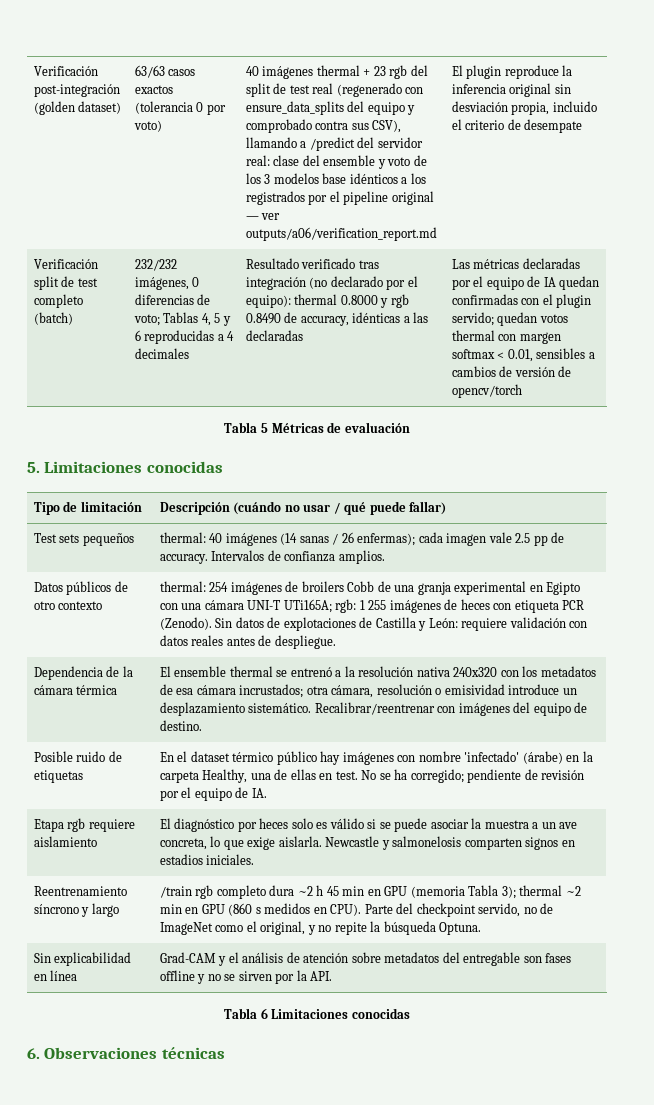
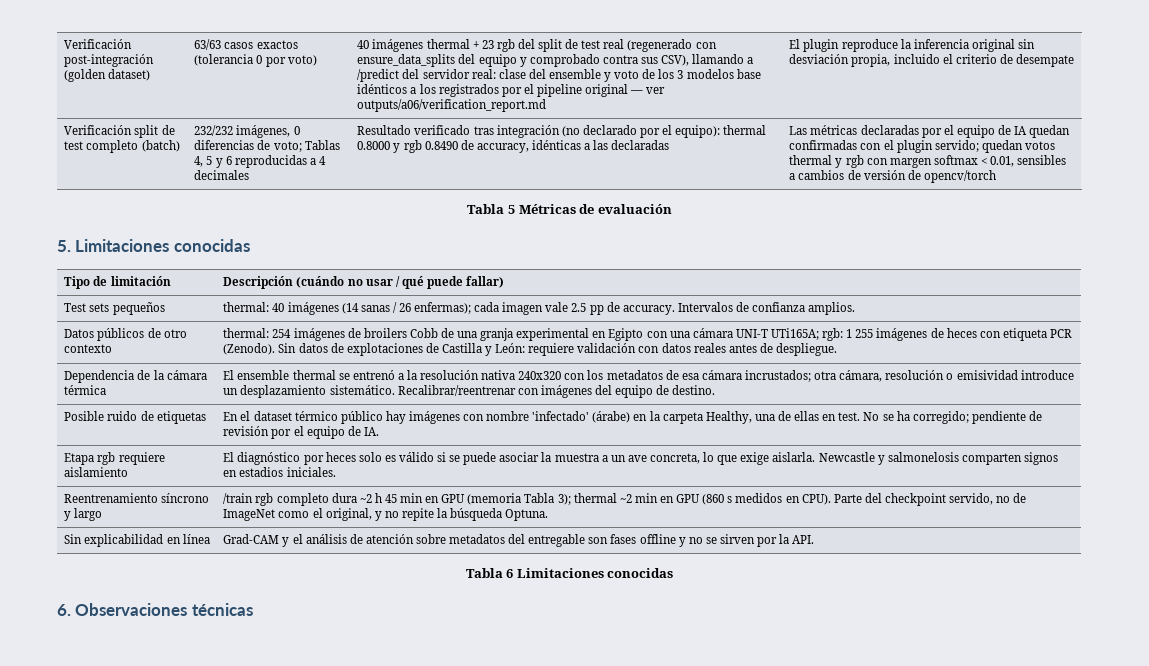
- Las métricas declaradas por el equipo de IA quedan confirmadas con el plugin servido; quedan votos thermal con margen softmax < 0.01, sensibles a cambios de versión de opencv/torch
+ Las métricas declaradas por el equipo de IA quedan confirmadas con el plugin servido; quedan votos thermal y rgb con margen softmax < 0.01, sensibles a cambios de versión de opencv/torch

